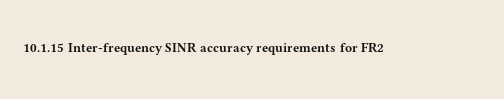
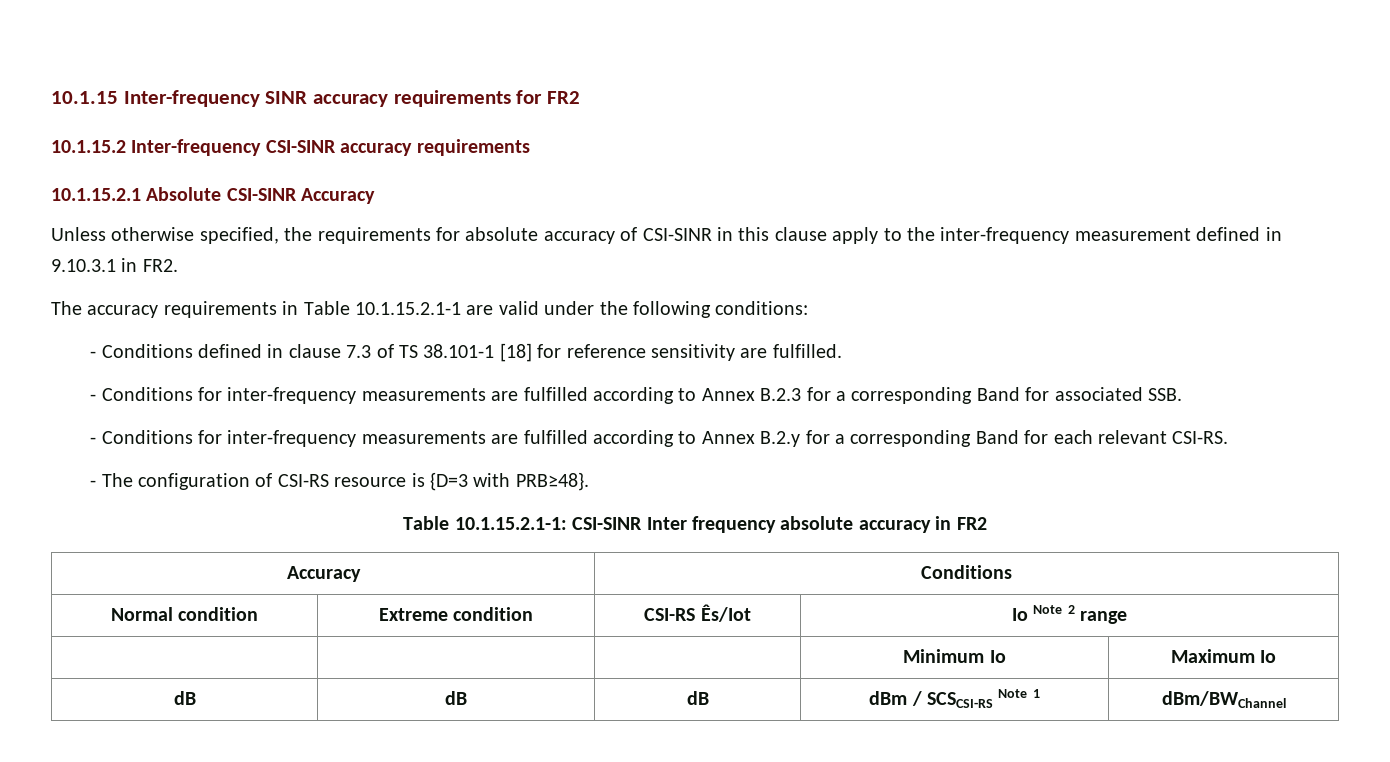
+ 10.1.15.2 Inter-frequency CSI-SINR accuracy requirements
+ 10.1.15.2.1 Absolute CSI-SINR Accuracy
+ Unless otherwise specified, the requirements for absolute accuracy of CSI-SINR in this clause apply to the inter-frequency measurement defined in 9.10.3.1 in FR2.
+ The accuracy requirements in Table 10.1.15.2.1-1 are valid under the following conditions:
+ - Conditions defined in clause 7.3 of TS 38.101-1 [18] for reference sensitivity are fulfilled.
+ - Conditions for inter-frequency measurements are fulfilled according to Annex B.2.3 for a corresponding Band for associated SSB.
+ - Conditions for inter-frequency measurements are fulfilled according to Annex B.2.y for a corresponding Band for each relevant CSI-RS.
+ - The configuration of CSI-RS resource is {D=3 with PRB≥48}.
+ Table 10.1.15.2.1-1: CSI-SINR Inter frequency absolute accuracy in FR2
+ Accuracy | Conditions
+ Normal condition | Extreme condition | CSI-RS Ês/Iot | Io Note 2 range
+ | | | Minimum Io | Maximum Io
+ dB | dB | dB | dBm / SCSCSI-RS Note 1 | dBm/BWChannel

